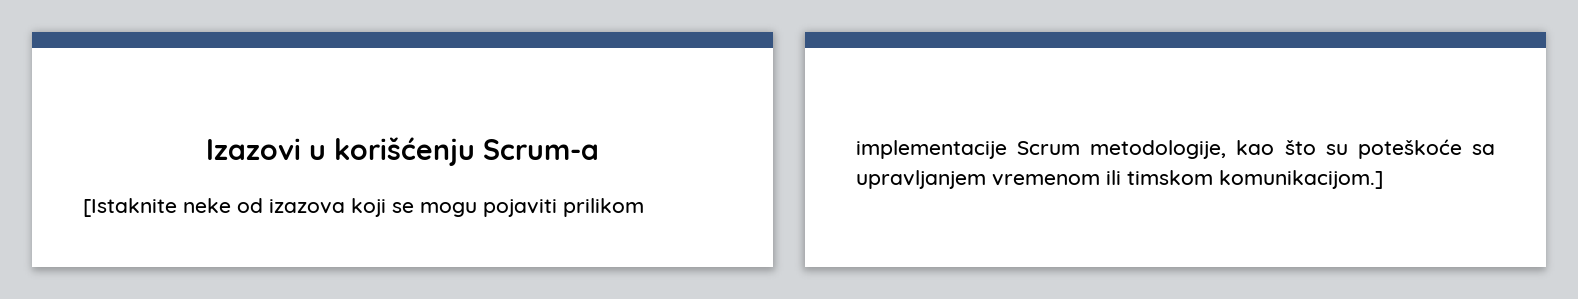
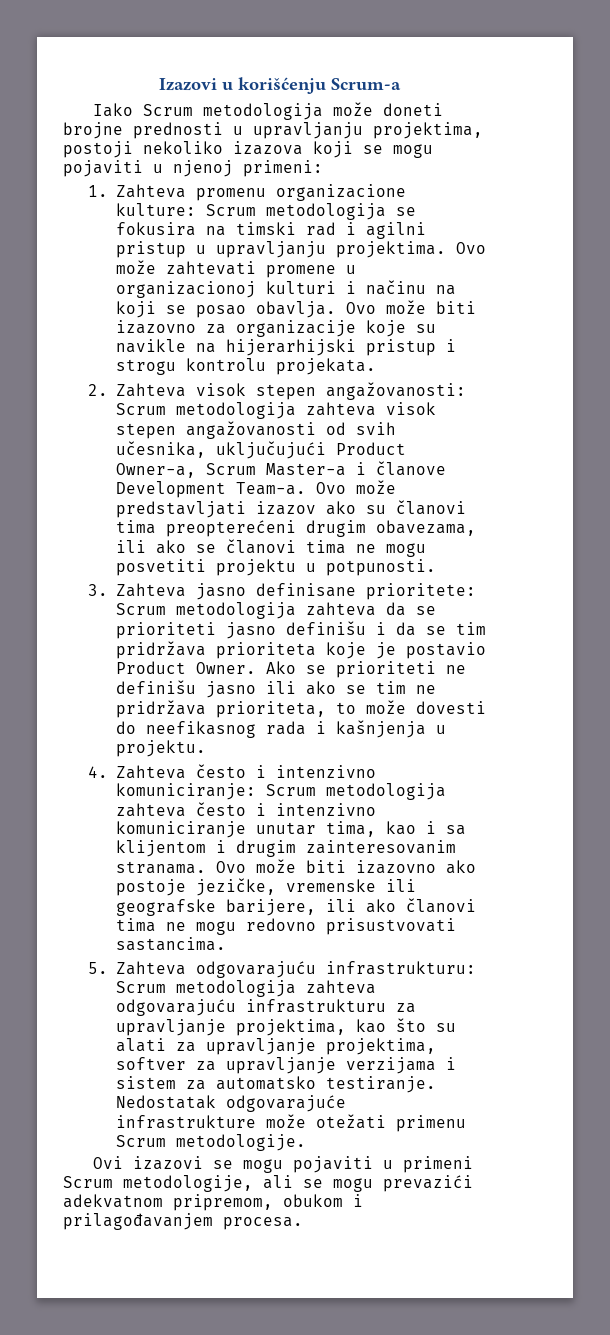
- [Istaknite neke od izazova koji se mogu pojaviti prilikom implementacije Scrum metodologije, kao što su poteškoće sa upravljanjem vremenom ili timskom komunikacijom.]
+ Iako Scrum metodologija može doneti brojne prednosti u upravljanju projektima, postoji nekoliko izazova koji se mogu pojaviti u njenoj primeni:
+ 1. Zahteva promenu organizacione kulture: Scrum metodologija se fokusira na timski rad i agilni pristup u upravljanju projektima. Ovo može zahtevati promene u organizacionoj kulturi i načinu na koji se posao obavlja. Ovo može biti izazovno za organizacije koje su navikle na hijerarhijski pristup i strogu kontrolu projekata.
+ 2. Zahteva visok stepen angažovanosti: Scrum metodologija zahteva visok stepen angažovanosti od svih učesnika, uključujući Product Owner-a, Scrum Master-a i članove Development Team-a. Ovo može predstavljati izazov ako su članovi tima preopterećeni drugim obavezama, ili ako se članovi tima ne mogu posvetiti projektu u potpunosti.
+ 3. Zahteva jasno definisane prioritete: Scrum metodologija zahteva da se prioriteti jasno definišu i da se tim pridržava prioriteta koje je postavio Product Owner. Ako se prioriteti ne definišu jasno ili ako se tim ne pridržava prioriteta, to može dovesti do neefikasnog rada i kašnjenja u projektu.
+ 4. Zahteva često i intenzivno komuniciranje: Scrum metodologija zahteva često i intenzivno komuniciranje unutar tima, kao i sa klijentom i drugim zainteresovanim stranama. Ovo može biti izazovno ako postoje jezičke, vremenske ili geografske barijere, ili ako članovi tima ne mogu redovno prisustvovati sastancima.
+ 5. Zahteva odgovarajuću infrastrukturu: Scrum metodologija zahteva odgovarajuću infrastrukturu za upravljanje projektima, kao što su alati za upravljanje projektima, softver za upravljanje verzijama i sistem za automatsko testiranje. Nedostatak odgovarajuće infrastrukture može otežati primenu Scrum metodologije.
+ Ovi izazovi se mogu pojaviti u primeni Scrum metodologije, ali se mogu prevazići adekvatnom pripremom, obukom i prilagođavanjem procesa.

